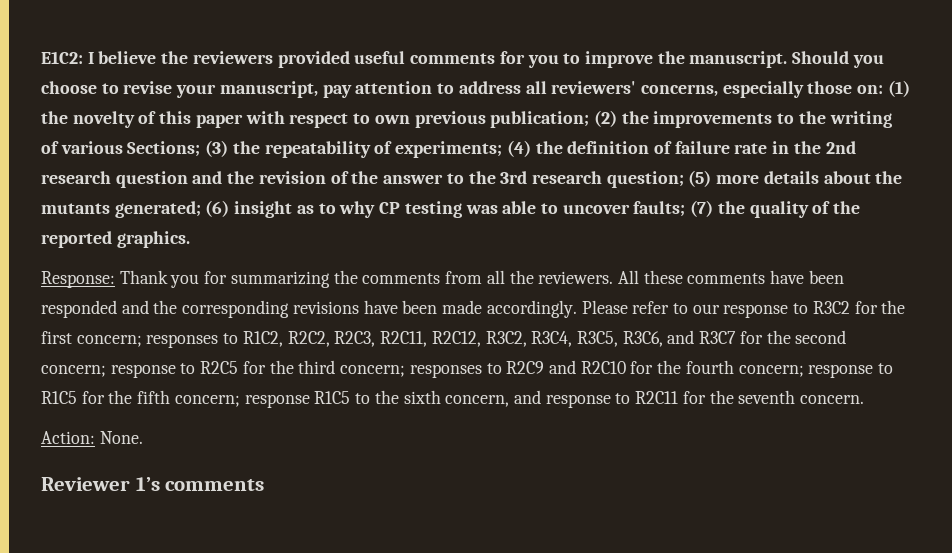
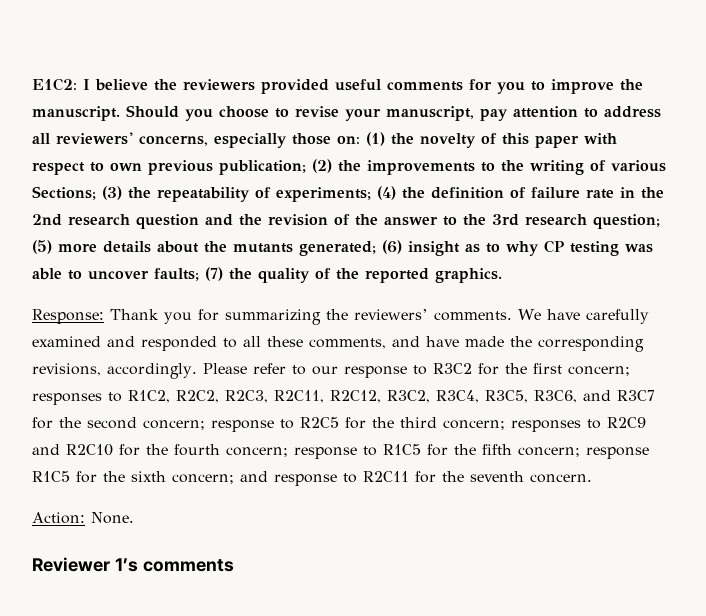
- Response: Thank you for summarizing the comments from all the reviewers. All these comments have been responded and the corresponding revisions have been made accordingly.
+ Response: Thank you for summarizing the reviewers’ comments. We have carefully examined and responded to all these comments, and have made the corresponding revisions, accordingly.
- response R1C5 to the sixth concern, and response to R2C11 for the seventh concern.
+ response R1C5 for the sixth concern; and response to R2C11 for the seventh concern.

